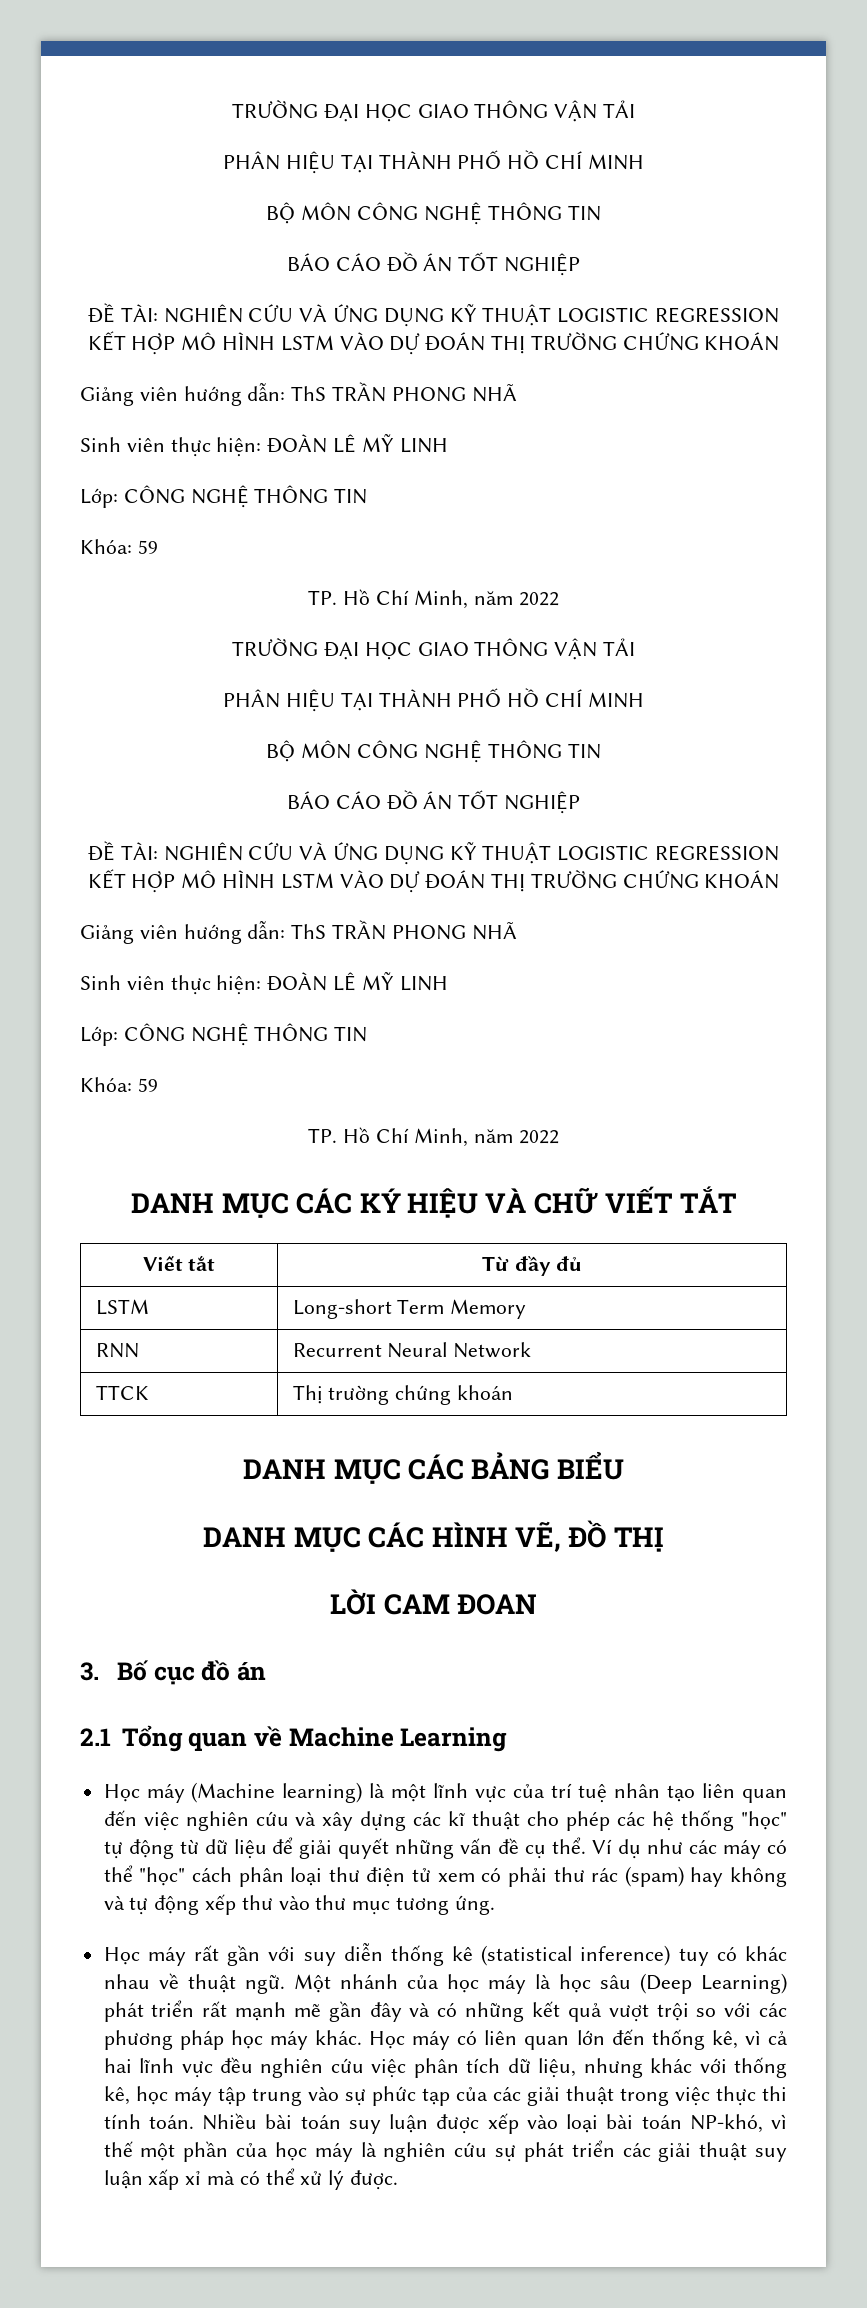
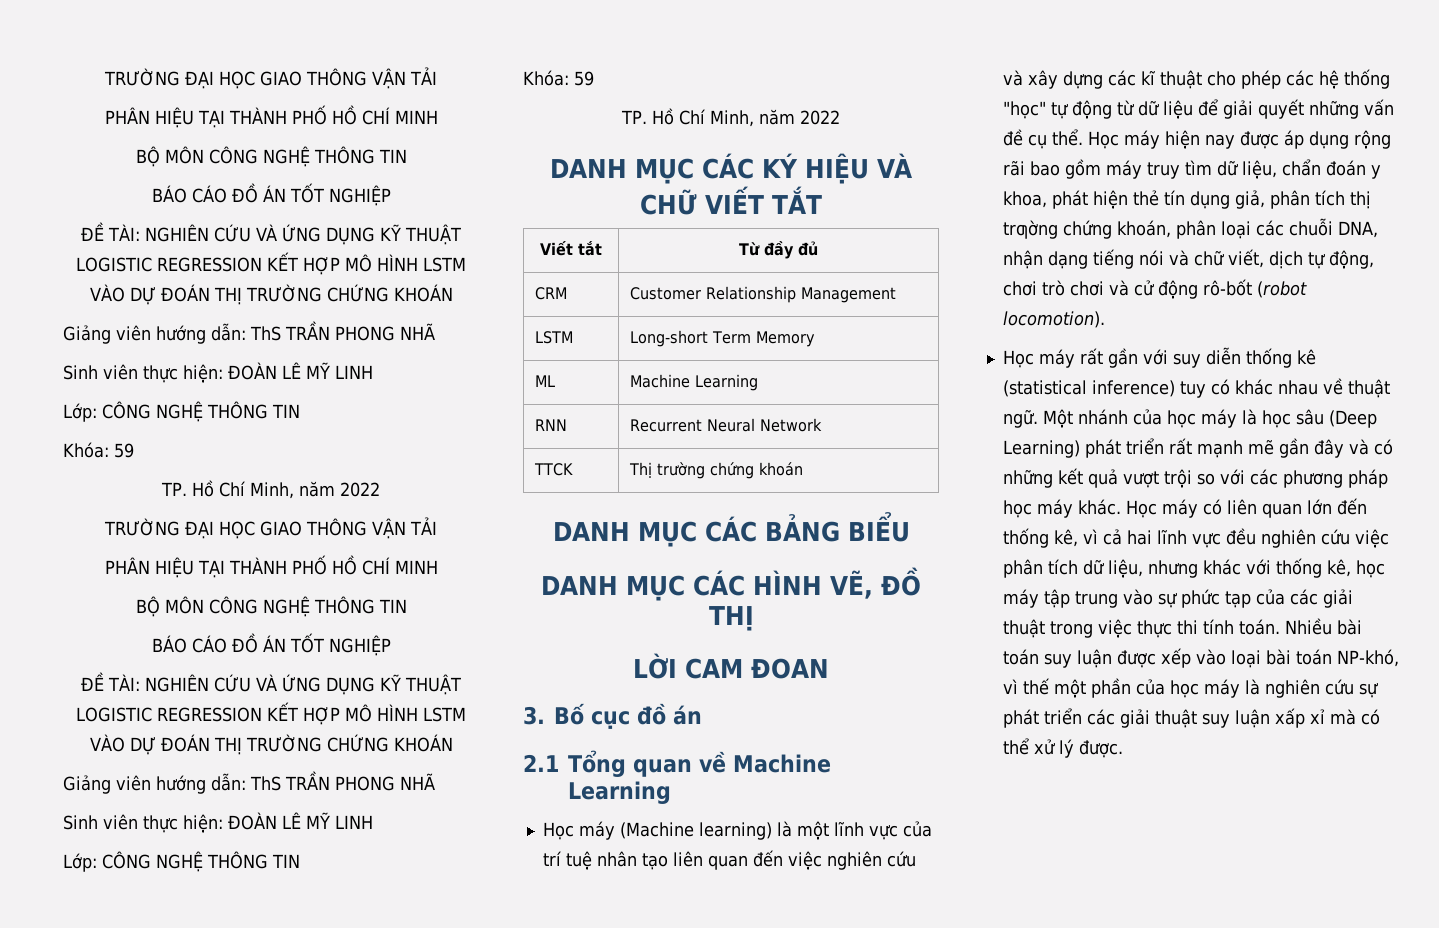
+ CRM | Customer Relationship Management
+ ML | Machine Learning
- Ví dụ như các máy có thể "học" cách phân loại thư điện tử xem có phải thư rác (spam) hay không và tự động xếp thư vào thư mục tương ứng.
+ Học máy hiện nay được áp dụng rộng rãi bao gồm máy truy tìm dữ liệu, chẩn đoán y khoa, phát hiện thẻ tín dụng giả, phân tích thị trƣờng chứng khoán, phân loại các chuỗi DNA, nhận dạng tiếng nói và chữ viết, dịch tự động, chơi trò chơi và cử động rô-bốt (robot locomotion).

